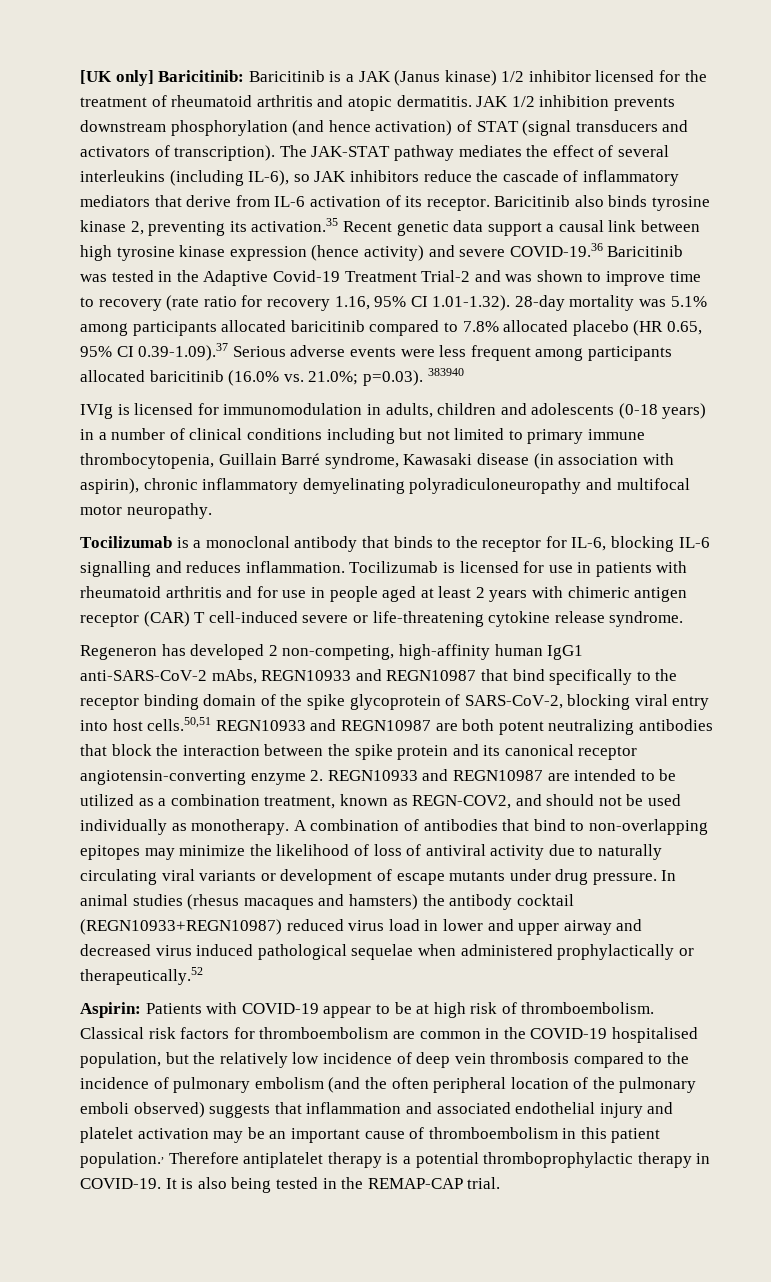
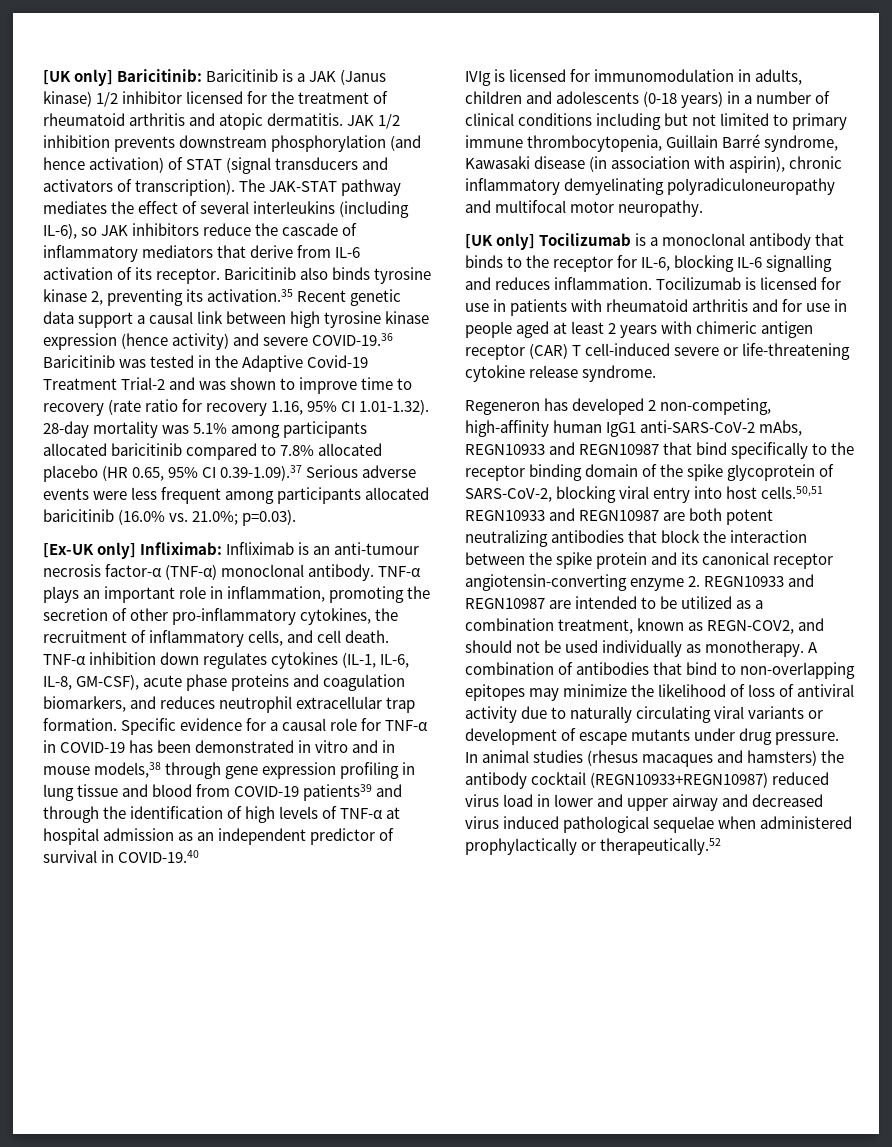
- p=0.03). 383940
+ p=0.03).
+ [Ex-UK only] Infliximab: Infliximab is an anti-tumour necrosis factor-α (TNF-α) monoclonal antibody. TNF-α plays an important role in inflammation, promoting the secretion of other pro-inflammatory cytokines, the recruitment of inflammatory cells, and cell death. TNF-α inhibition down regulates cytokines (IL-1, IL-6, IL-8, GM-CSF), acute phase proteins and coagulation biomarkers, and reduces neutrophil extracellular trap formation. Specific evidence for a causal role for TNF-α in COVID-19 has been demonstrated in vitro and in mouse models,38 through gene expression profiling in lung tissue and blood from COVID-19 patients39 and through the identification of high levels of TNF-α at hospital admission as an independent predictor of survival in COVID-19.40
- Tocilizumab is a monoclonal antibody that binds to the receptor for IL-6, blocking IL-6 signalling and reduces inflammation.
+ [UK only] Tocilizumab is a monoclonal antibody that binds to the receptor for IL-6, blocking IL-6 signalling and reduces inflammation.
- Aspirin: Patients with COVID-19 appear to be at high risk of thromboembolism. Classical risk factors for thromboembolism are common in the COVID-19 hospitalised population, but the relatively low incidence of deep vein thrombosis compared to the incidence of pulmonary embolism (and the often peripheral location of the pulmonary emboli observed) suggests that inflammation and associated endothelial injury and platelet activation may be an important cause of thromboembolism in this patient population., Therefore antiplatelet therapy is a potential thromboprophylactic therapy in COVID-19. It is also being tested in the REMAP-CAP trial.

